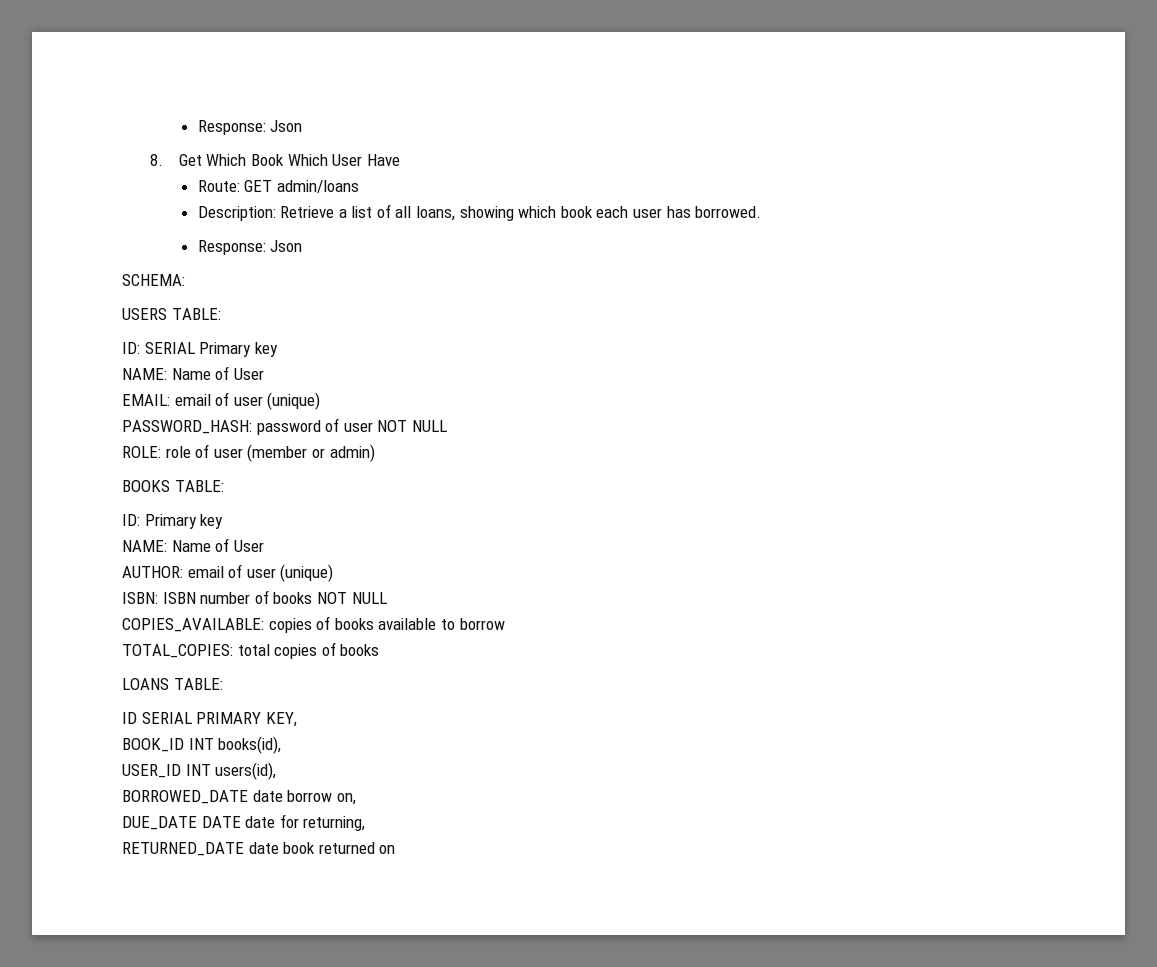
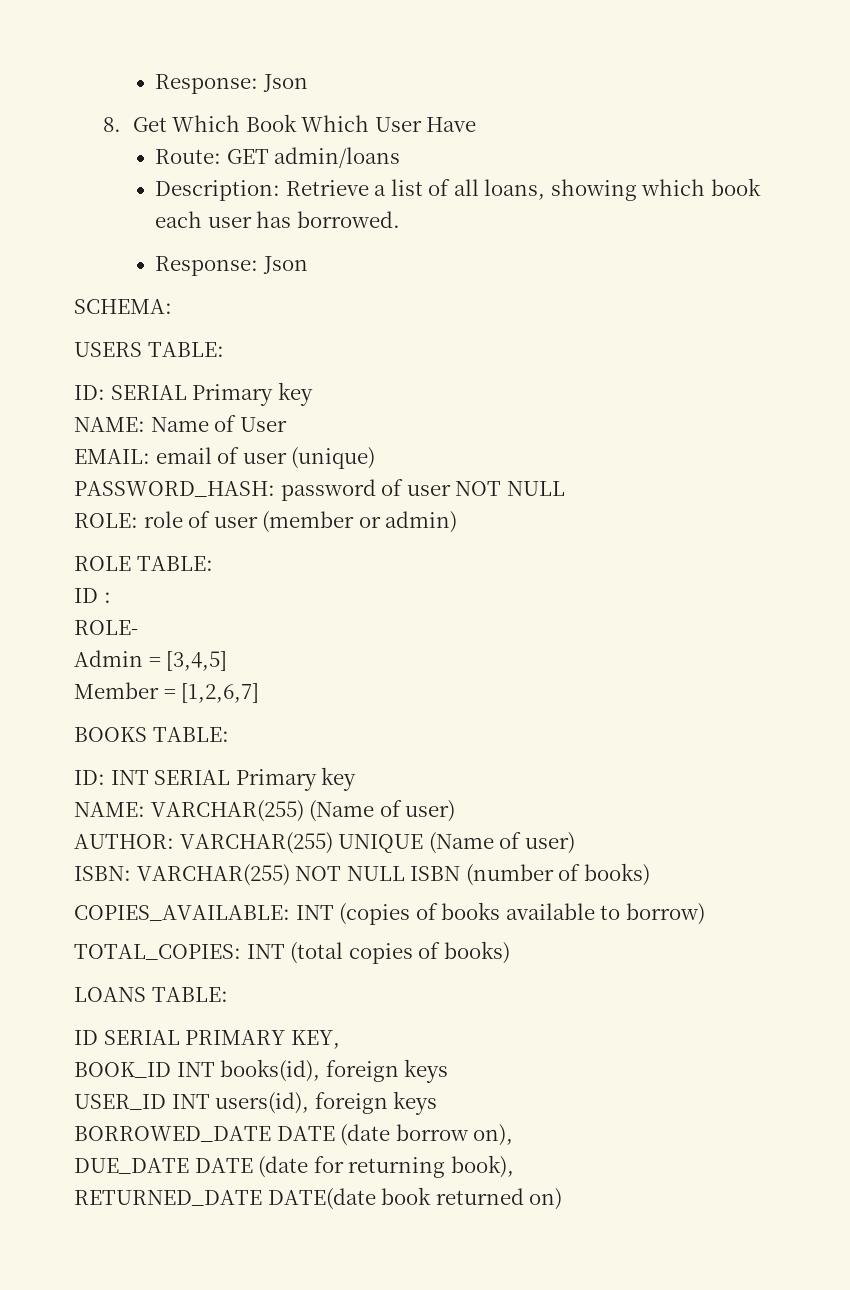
+ ROLE TABLE:
+ ID :
+ ROLE-
+ Admin = [3,4,5]
+ Member = [1,2,6,7]
- ID: Primary key
- NAME: Name of User
- AUTHOR: email of user (unique)
- ISBN: ISBN number of books NOT NULL
+ ID: INT SERIAL Primary key
+ NAME: VARCHAR(255) (Name of user)
+ AUTHOR: VARCHAR(255) UNIQUE (Name of user)
+ ISBN: VARCHAR(255) NOT NULL ISBN (number of books)
- COPIES_AVAILABLE: copies of books available to borrow
+ COPIES_AVAILABLE: INT (copies of books available to borrow)
- TOTAL_COPIES: total copies of books
+ TOTAL_COPIES: INT (total copies of books)
- BOOK_ID INT books(id),
+ BOOK_ID INT books(id), foreign keys
- USER_ID INT users(id),
+ USER_ID INT users(id), foreign keys
- BORROWED_DATE date borrow on,
- DUE_DATE DATE date for returning,
+ BORROWED_DATE DATE (date borrow on),
+ DUE_DATE DATE (date for returning book),
- RETURNED_DATE date book returned on
+ RETURNED_DATE DATE(date book returned on)

